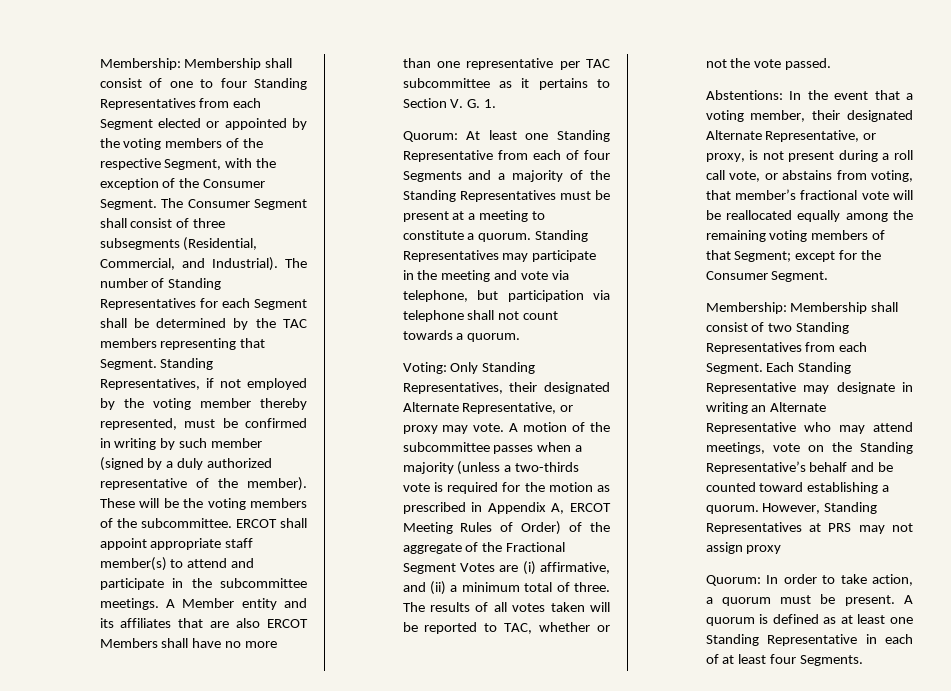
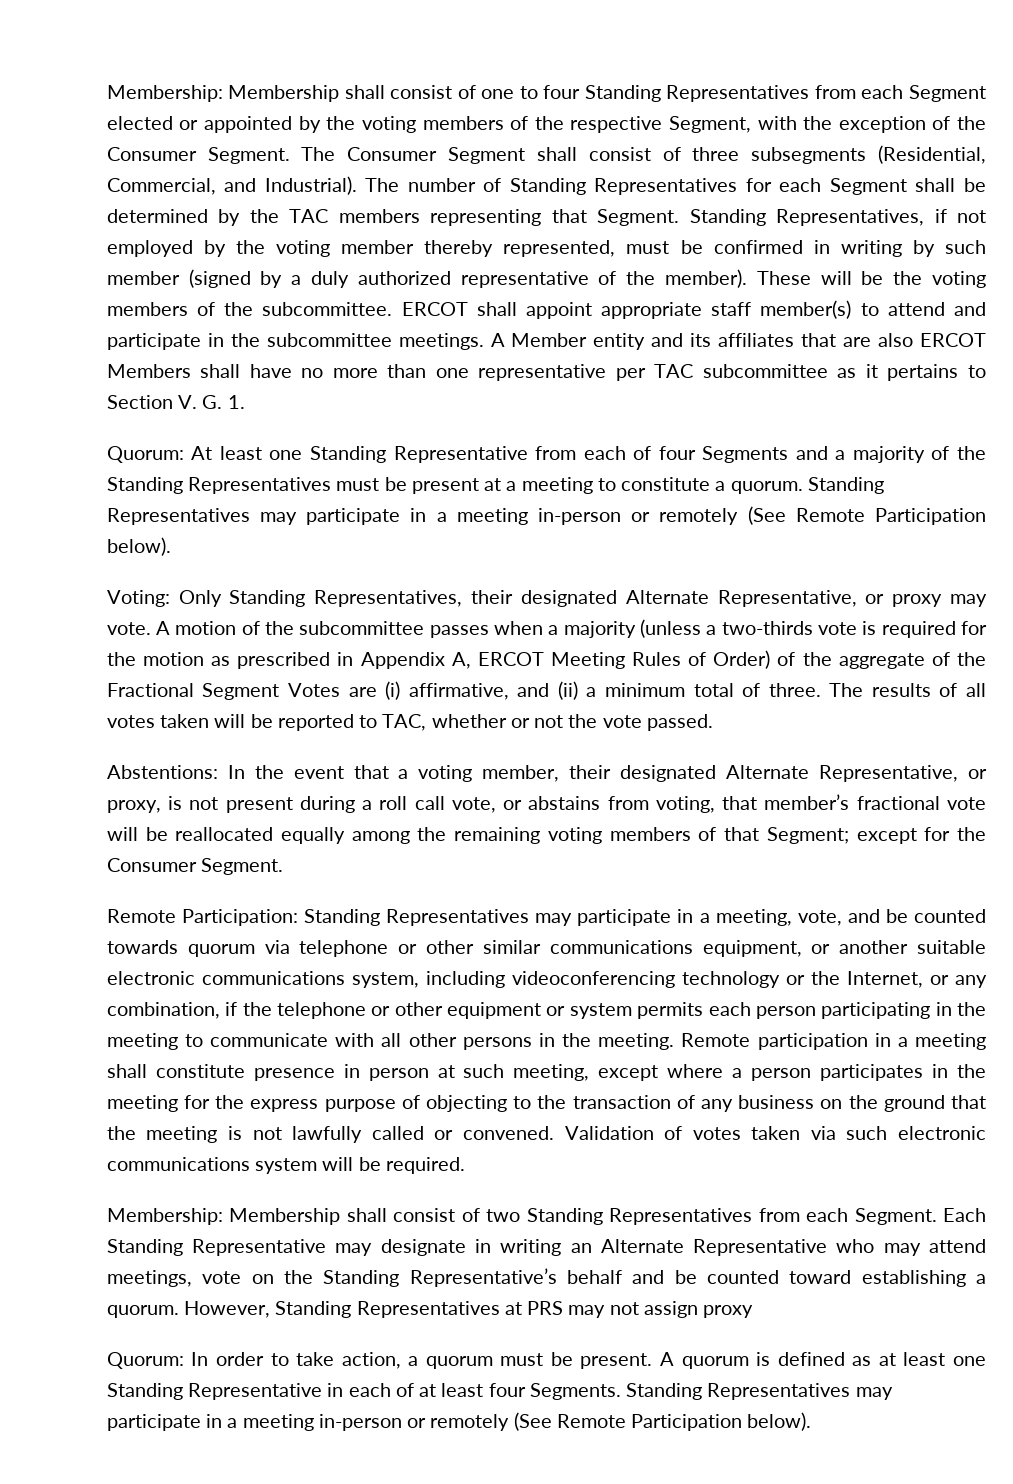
- Quorum: At least one Standing Representative from each of four Segments and a majority of the Standing Representatives must be present at a meeting to constitute a quorum. Standing Representatives may participate in the meeting and vote via telephone, but participation via telephone shall not count towards a quorum.
+ Quorum: At least one Standing Representative from each of four Segments and a majority of the Standing Representatives must be present at a meeting to constitute a quorum. Standing Representatives may participate in a meeting in-person or remotely (See Remote Participation below).
+ Remote Participation: Standing Representatives may participate in a meeting, vote, and be counted towards quorum via telephone or other similar communications equipment, or another suitable electronic communications system, including videoconferencing technology or the Internet, or any combination, if the telephone or other equipment or system permits each person participating in the meeting to communicate with all other persons in the meeting. Remote participation in a meeting shall constitute presence in person at such meeting, except where a person participates in the meeting for the express purpose of objecting to the transaction of any business on the ground that the meeting is not lawfully called or convened. Validation of votes taken via such electronic communications system will be required.
- A quorum is defined as at least one Standing Representative in each of at least four Segments.
+ A quorum is defined as at least one Standing Representative in each of at least four Segments. Standing Representatives may participate in a meeting in-person or remotely (See Remote Participation below).

